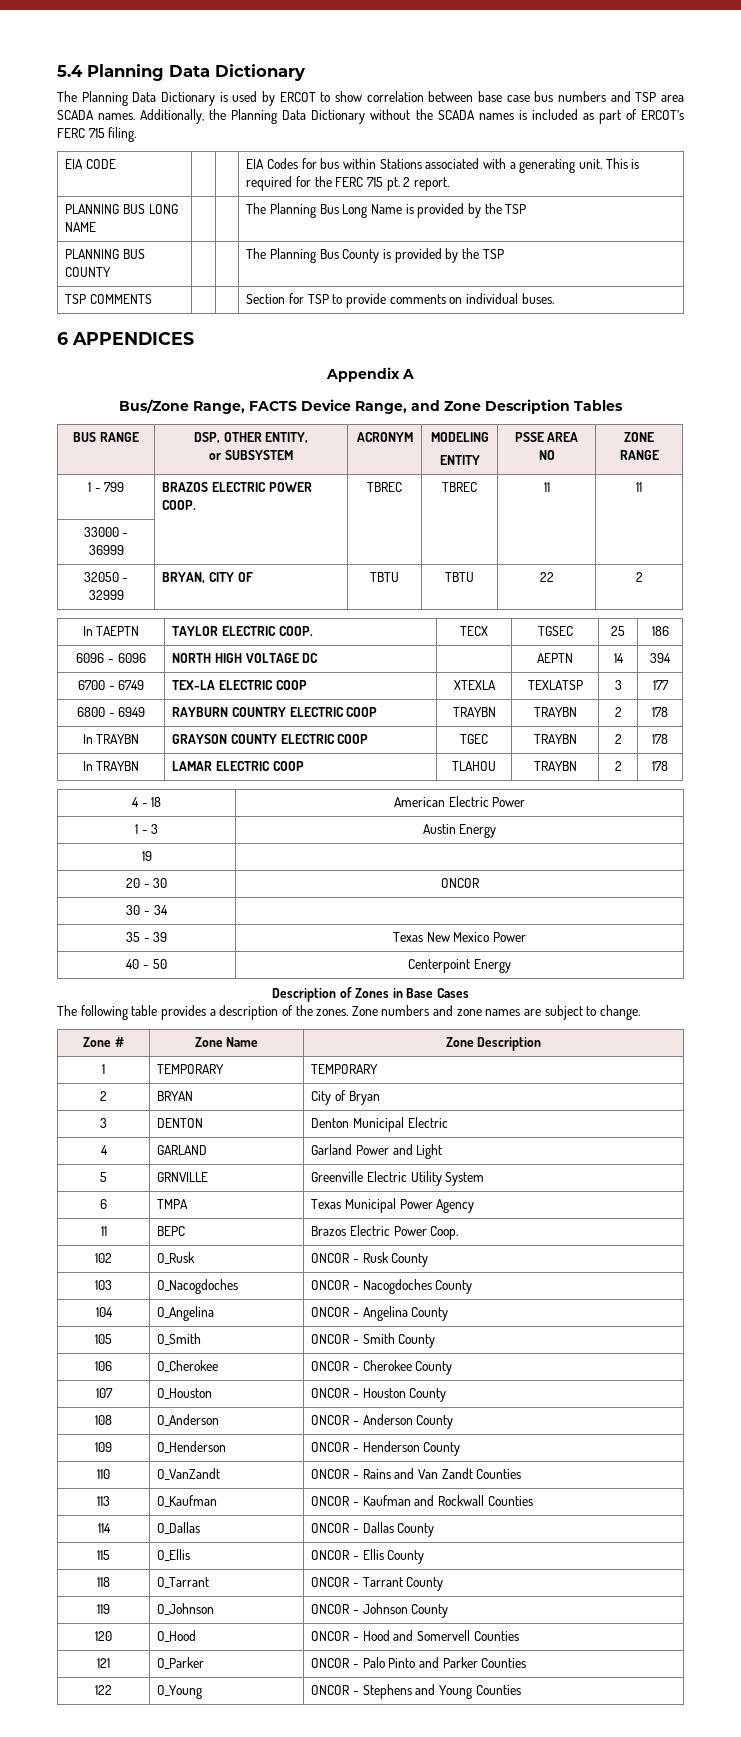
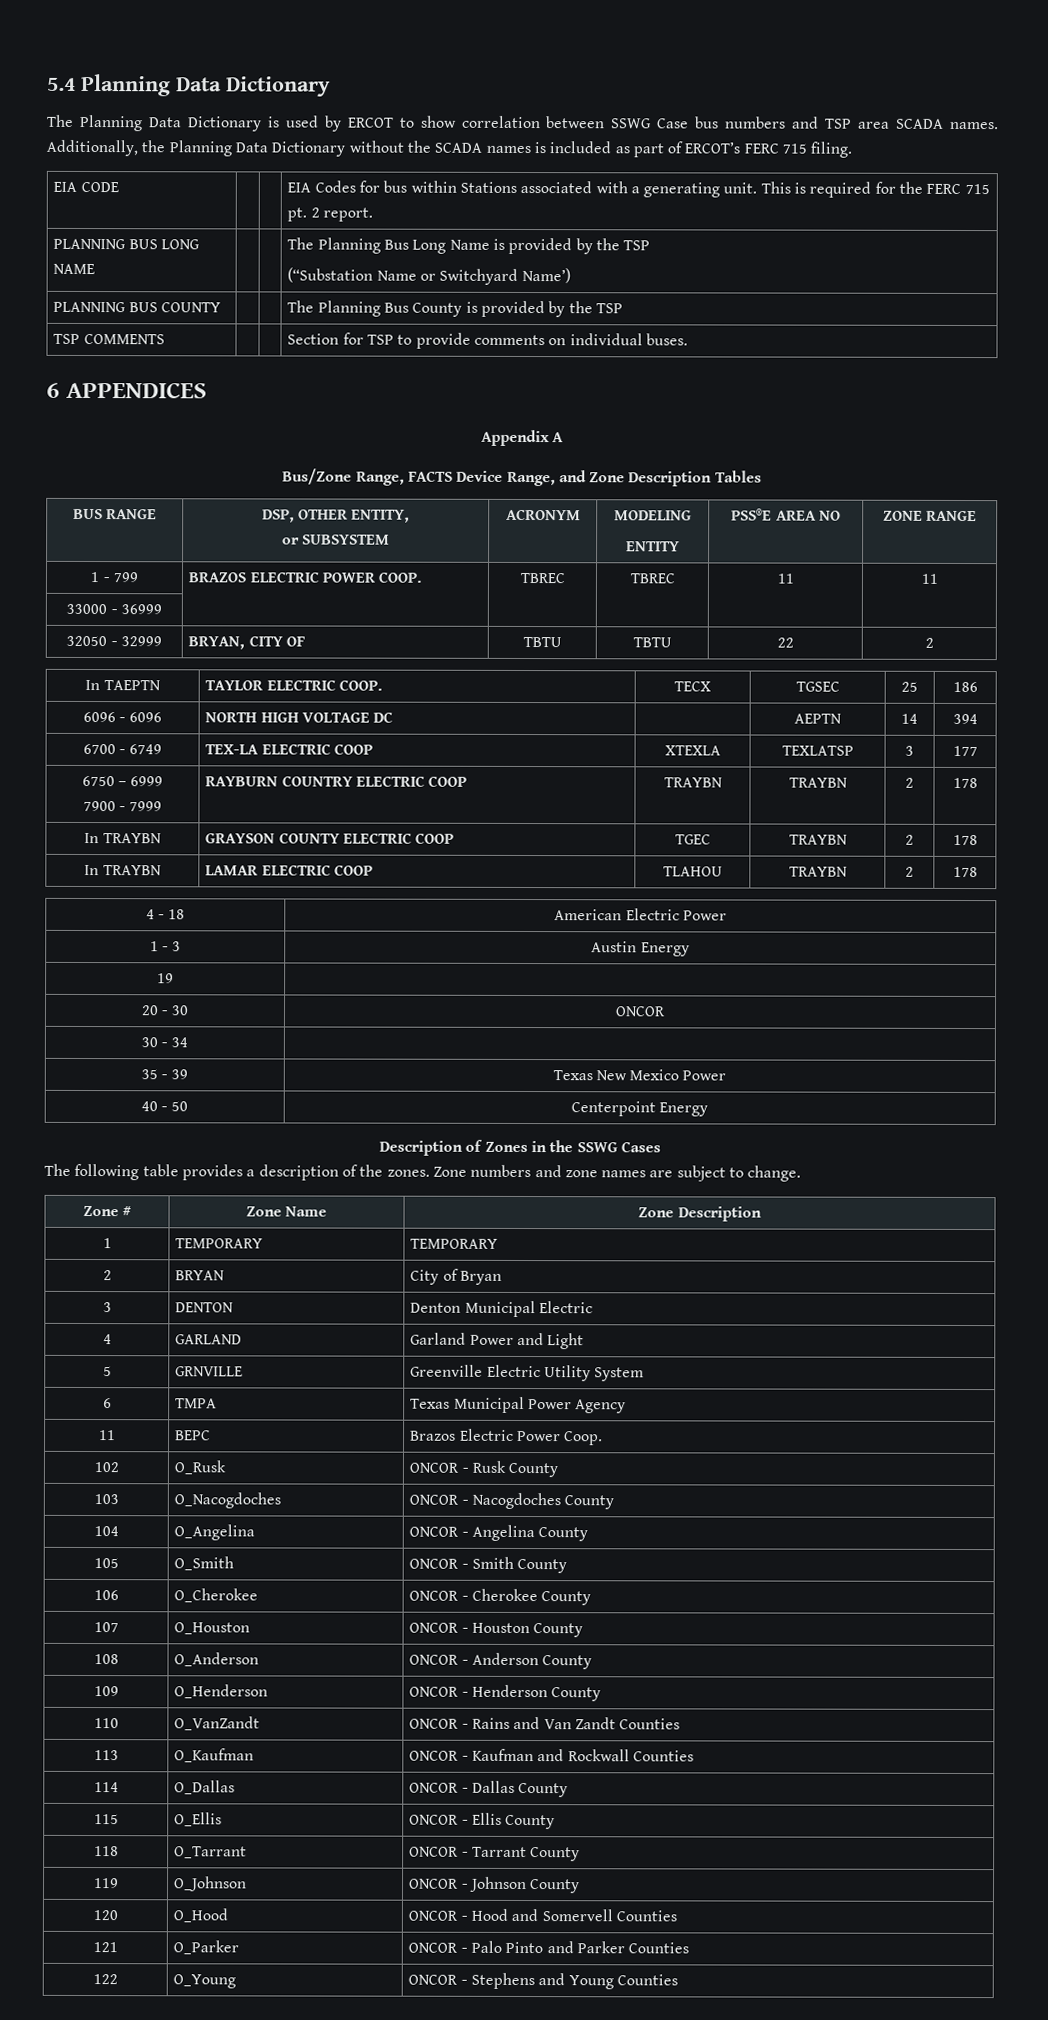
- The Planning Data Dictionary is used by ERCOT to show correlation between base case bus numbers and TSP area SCADA names.
+ The Planning Data Dictionary is used by ERCOT to show correlation between SSWG Case bus numbers and TSP area SCADA names.
  PLANNING BUS LONG NAME | | | The Planning Bus Long Name is provided by the TSP
+ (“Substation Name or Switchyard Name’)
  BUS RANGE | DSP, OTHER ENTITY,
  or SUBSYSTEM | ACRONYM | MODELING
- ENTITY | PSSE AREA NO | ZONE RANGE
+ ENTITY | PSS®E AREA NO | ZONE RANGE
- 6800 - 6949 | RAYBURN COUNTRY ELECTRIC COOP | TRAYBN | TRAYBN | 2 | 178
+ 6750 – 6999
+ 7900 - 7999 | RAYBURN COUNTRY ELECTRIC COOP | TRAYBN | TRAYBN | 2 | 178
- Description of Zones in Base Cases
+ Description of Zones in the SSWG Cases

